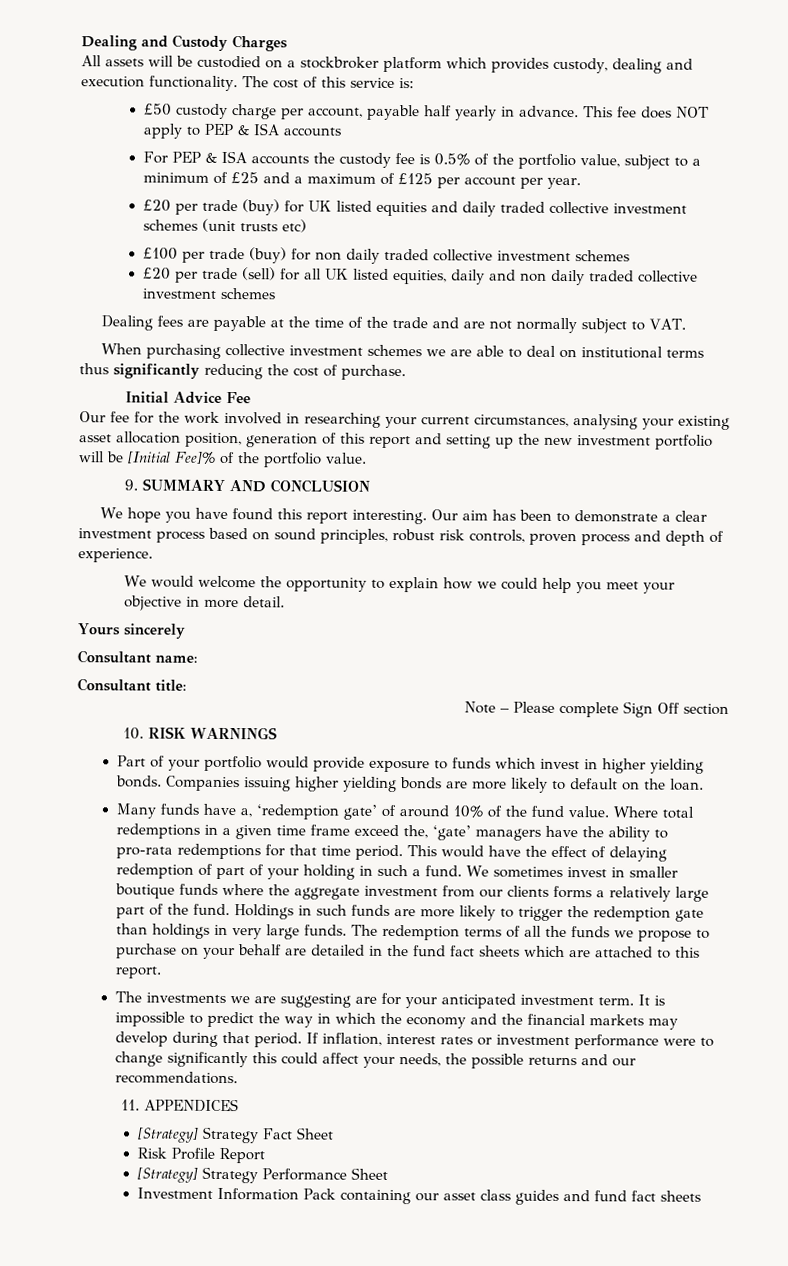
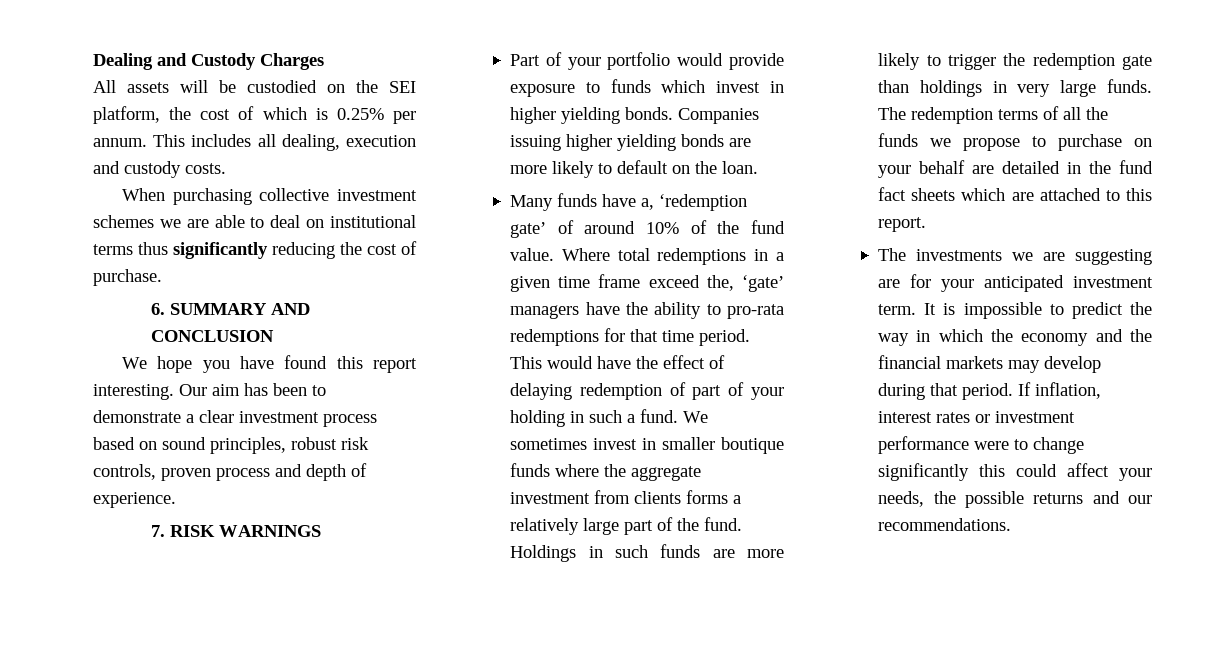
- All assets will be custodied on a stockbroker platform which provides custody, dealing and execution functionality. The cost of this service is:
- £50 custody charge per account, payable half yearly in advance. This fee does NOT apply to PEP & ISA accounts
- For PEP & ISA accounts the custody fee is 0.5% of the portfolio value, subject to a minimum of £25 and a maximum of £125 per account per year.
- £20 per trade (buy) for UK listed equities and daily traded collective investment schemes (unit trusts etc)
- £100 per trade (buy) for non daily traded collective investment schemes
- £20 per trade (sell) for all UK listed equities, daily and non daily traded collective investment schemes
- Dealing fees are payable at the time of the trade and are not normally subject to VAT.
+ All assets will be custodied on the SEI platform, the cost of which is 0.25% per annum. This includes all dealing, execution and custody costs.
- Initial Advice Fee
- Our fee for the work involved in researching your current circumstances, analysing your existing asset allocation position, generation of this report and setting up the new investment portfolio will be [Initial Fee]% of the portfolio value.
- 9. SUMMARY AND CONCLUSION
+ 6. SUMMARY AND CONCLUSION
- We would welcome the opportunity to explain how we could help you meet your objective in more detail.
- Yours sincerely
- Consultant name:
- Consultant title:
- Note – Please complete Sign Off section
- 10. RISK WARNINGS
+ 7. RISK WARNINGS
- We sometimes invest in smaller boutique funds where the aggregate investment from our clients forms a relatively large part of the fund.
+ We sometimes invest in smaller boutique funds where the aggregate investment from clients forms a relatively large part of the fund.
- 11. APPENDICES
- [Strategy] Strategy Fact Sheet
- Risk Profile Report
- [Strategy] Strategy Performance Sheet
- Investment Information Pack containing our asset class guides and fund fact sheets

